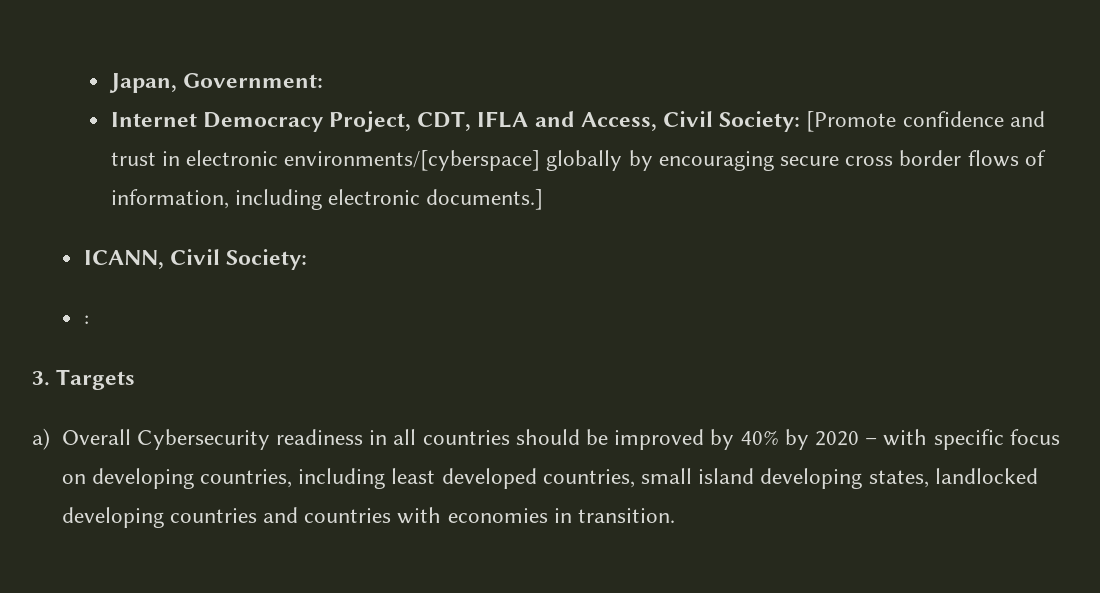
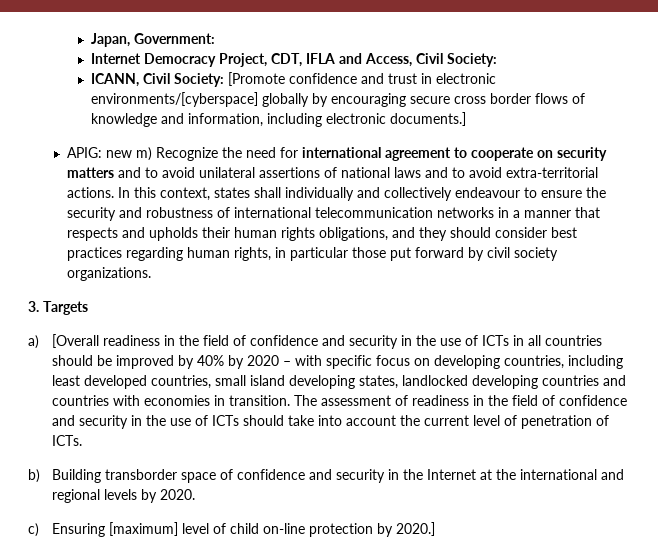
- Internet Democracy Project, CDT, IFLA and Access, Civil Society: [Promote confidence and trust in electronic environments/[cyberspace] globally by encouraging secure cross border flows of information, including electronic documents.]
+ Internet Democracy Project, CDT, IFLA and Access, Civil Society:
+ ICANN, Civil Society: [Promote confidence and trust in electronic environments/[cyberspace] globally by encouraging secure cross border flows of knowledge and information, including electronic documents.]
- ICANN, Civil Society:
- :
+ APIG: new m) Recognize the need for international agreement to cooperate on security matters and to avoid unilateral assertions of national laws and to avoid extra-territorial actions. In this context, states shall individually and collectively endeavour to ensure the security and robustness of international telecommunication networks in a manner that respects and upholds their human rights obligations, and they should consider best practices regarding human rights, in particular those put forward by civil society organizations.
  3. Targets
- a) Overall Cybersecurity readiness in all countries should be improved by 40% by 2020 – with specific focus on developing countries, including least developed countries, small island developing states, landlocked developing countries and countries with economies in transition.
+ a) [Overall readiness in the field of confidence and security in the use of ICTs in all countries should be improved by 40% by 2020 – with specific focus on developing countries, including least developed countries, small island developing states, landlocked developing countries and countries with economies in transition.
+ The assessment of readiness in the field of confidence and security in the use of ICTs should take into account the current level of penetration of ICTs.
+ b) Building transborder space of confidence and security in the Internet at the international and regional levels by 2020.
+ c) Ensuring [maximum] level of child on-line protection by 2020.]

